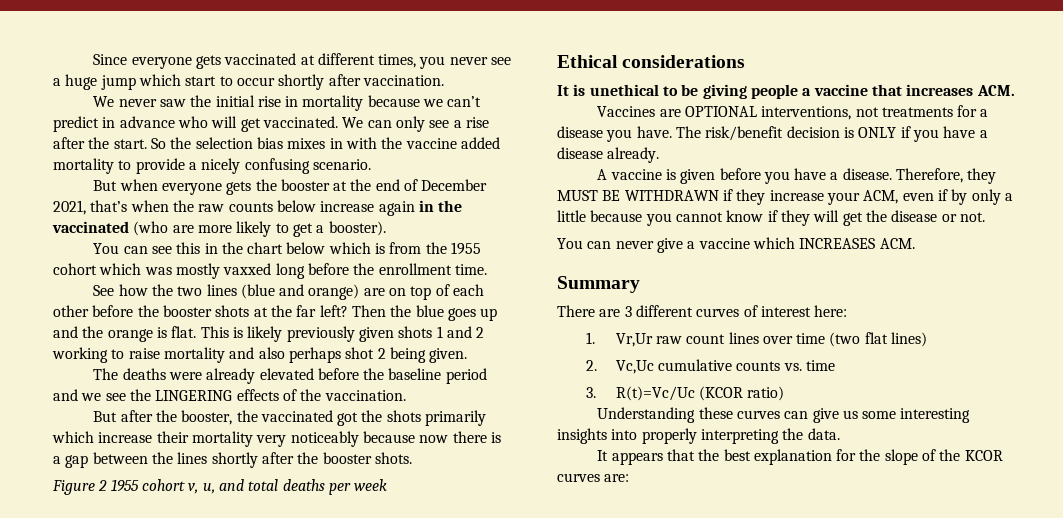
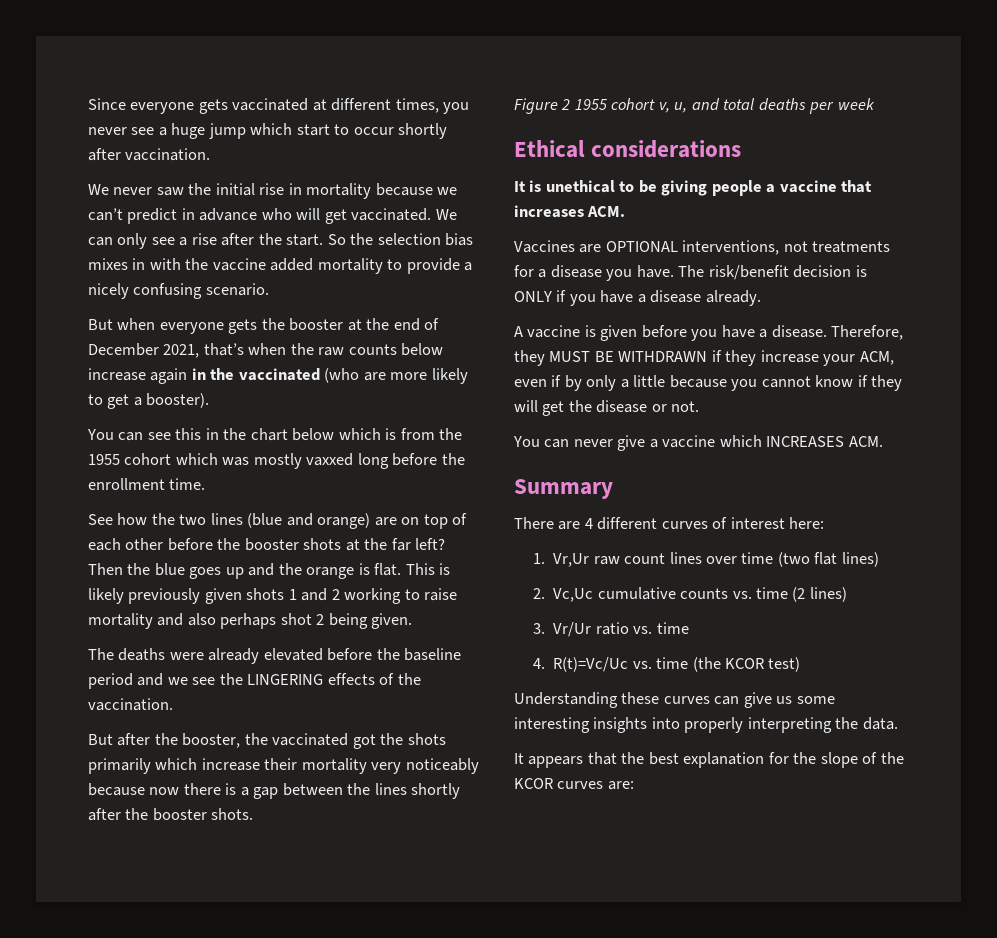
- There are 3 different curves of interest here:
+ There are 4 different curves of interest here:
- 2. Vc,Uc cumulative counts vs. time
- 3. R(t)=Vc/Uc (KCOR ratio)
+ 2. Vc,Uc cumulative counts vs. time (2 lines)
+ 3. Vr/Ur ratio vs. time
+ 4. R(t)=Vc/Uc vs. time (the KCOR test)

